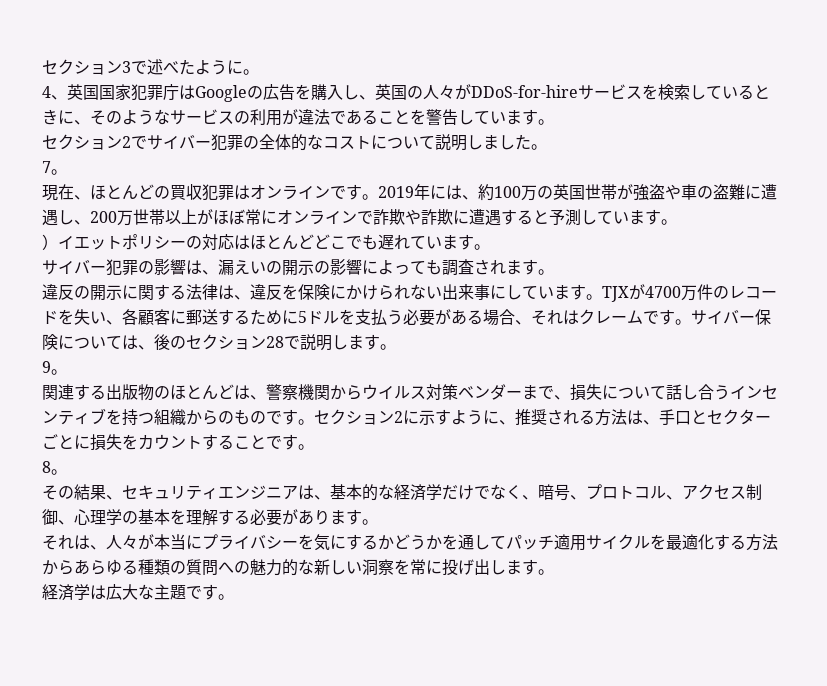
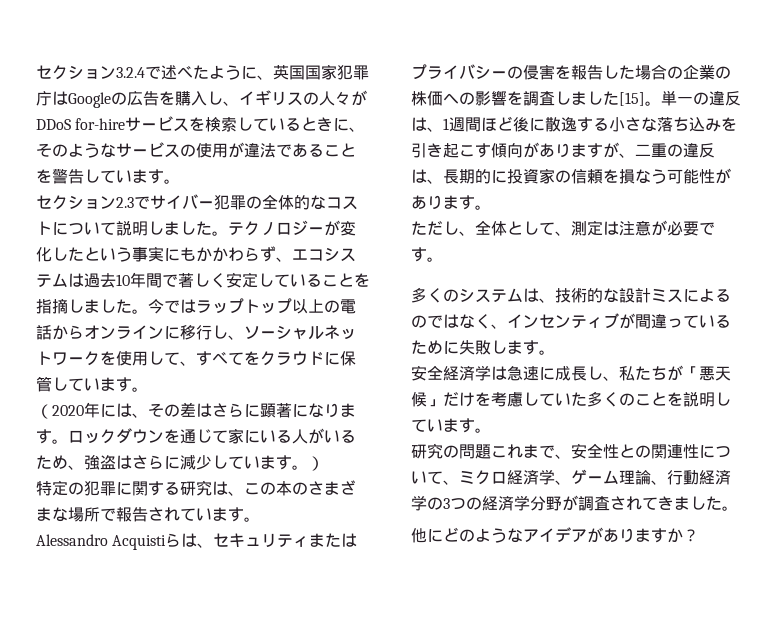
- セクション3で述べたように。
- 4、英国国家犯罪庁はGoogleの広告を購入し、英国の人々がDDoS-for-hireサービスを検索しているときに、そのようなサービスの利用が違法であることを警告しています。
+ セクション3.2.4で述べたように、英国国家犯罪庁はGoogleの広告を購入し、イギリスの人々がDDoS for-hireサービスを検索しているときに、そのようなサービスの使用が違法であることを警告しています。
- セクション2でサイバー犯罪の全体的なコストについて説明しました。
- 7。
- 現在、ほとんどの買収犯罪はオンラインです。2019年には、約100万の英国世帯が強盗や車の盗難に遭遇し、200万世帯以上がほぼ常にオンラインで詐欺や詐欺に遭遇すると予測しています。
- ）イエットポリシーの対応はほとんどどこでも遅れています。
- サイバー犯罪の影響は、漏えいの開示の影響によっても調査されます。
- 違反の開示に関する法律は、違反を保険にかけられない出来事にしています。TJXが4700万件のレコードを失い、各顧客に郵送するために5ドルを支払う必要がある場合、それはクレームです。サイバー保険については、後のセクション28で説明します。
- 9。
- 関連する出版物のほとんどは、警察機関からウイルス対策ベンダーまで、損失について話し合うインセンティブを持つ組織からのものです。セクション2に示すように、推奨される方法は、手口とセクターごとに損失をカウントすることです。
- 8。
- その結果、セキュリティエンジニアは、基本的な経済学だけでなく、暗号、プロトコル、アクセス制御、心理学の基本を理解する必要があります。
- それは、人々が本当にプライバシーを気にするかどうかを通してパッチ適用サイクルを最適化する方法からあらゆる種類の質問への魅力的な新しい洞察を常に投げ出します。
- 経済学は広大な主題です。
+ セクション2.3でサイバー犯罪の全体的なコストについて説明しました。テクノロジーが変化したという事実にもかかわらず、エコシステムは過去10年間で著しく安定していることを指摘しました。今ではラップトップ以上の電話からオンラインに移行し、ソーシャルネットワークを使用して、すべてをクラウドに保管しています。
+ （2020年には、その差はさらに顕著になります。ロックダウンを通じて家にいる人がいるため、強盗はさらに減少しています。）
+ 特定の犯罪に関する研究は、この本のさまざまな場所で報告されています。
+ Alessandro Acquistiらは、セキュリティまたはプライバシーの侵害を報告した場合の企業の株価への影響を調査しました[15]。単一の違反は、1週間ほど後に散逸する小さな落ち込みを引き起こす傾向がありますが、二重の違反は、長期的に投資家の信頼を損なう可能性があります。
+ ただし、全体として、測定は注意が必要です。
+ 多くのシステムは、技術的な設計ミスによるのではなく、インセンティブが間違っているために失敗します。
+ 安全経済学は急速に成長し、私たちが「悪天候」だけを考慮していた多くのことを説明しています。
+ 研究の問題これまで、安全性との関連性について、ミクロ経済学、ゲーム理論、行動経済学の3つの経済学分野が調査されてきました。
+ 他にどのようなアイデアがありますか？

